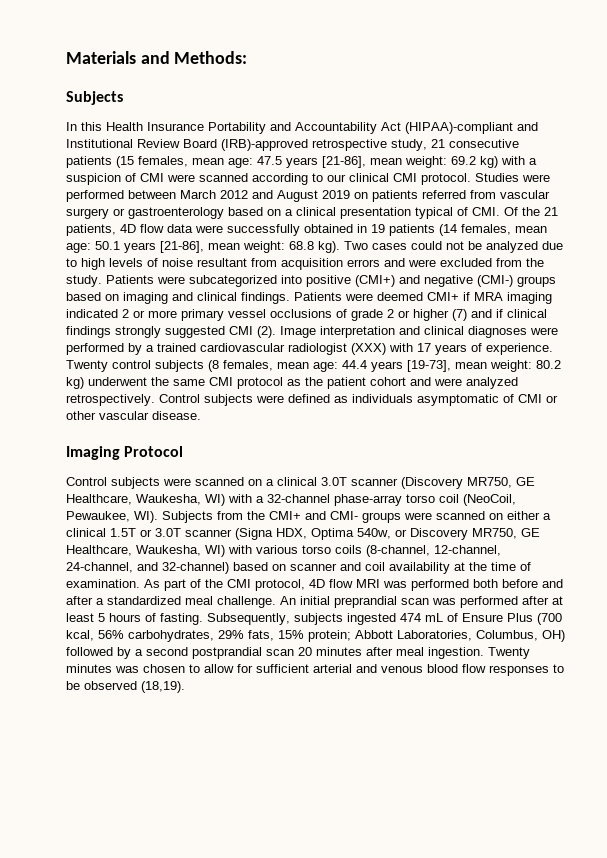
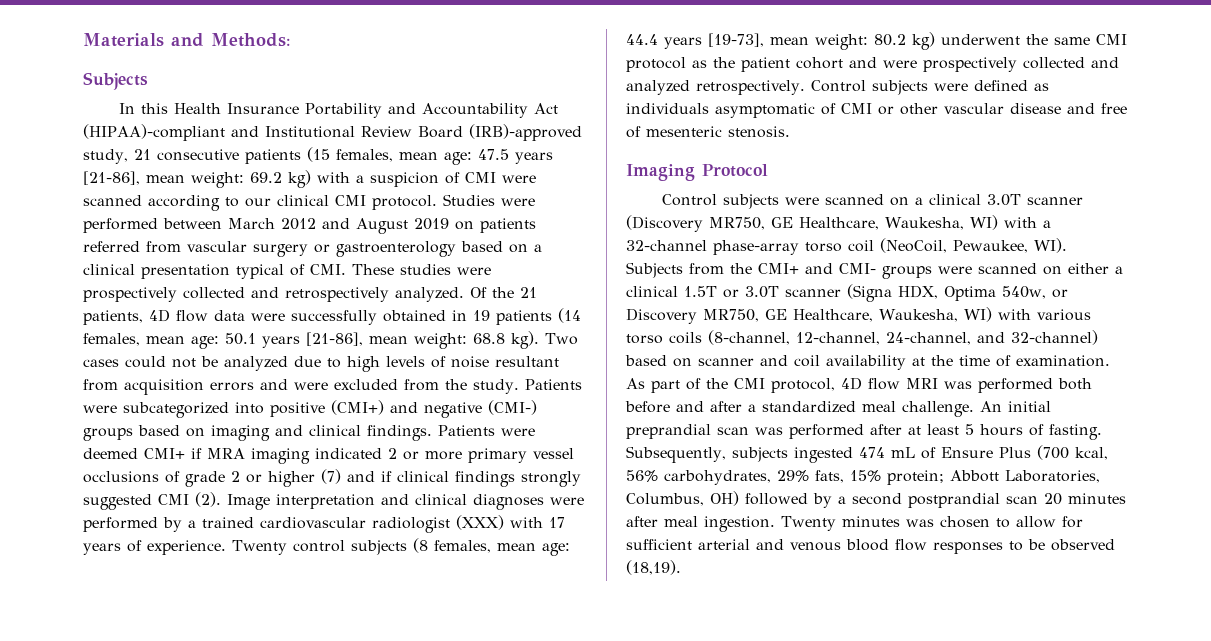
- In this Health Insurance Portability and Accountability Act (HIPAA)-compliant and Institutional Review Board (IRB)-approved retrospective study, 21 consecutive patients (15 females, mean age: 47.5 years [21-86], mean weight: 69.2 kg) with a suspicion of CMI were scanned according to our clinical CMI protocol.
+ In this Health Insurance Portability and Accountability Act (HIPAA)-compliant and Institutional Review Board (IRB)-approved study, 21 consecutive patients (15 females, mean age: 47.5 years [21-86], mean weight: 69.2 kg) with a suspicion of CMI were scanned according to our clinical CMI protocol.
- Studies were performed between March 2012 and August 2019 on patients referred from vascular surgery or gastroenterology based on a clinical presentation typical of CMI. Of the 21 patients, 4D flow data were successfully obtained in 19 patients (14 females, mean age: 50.1 years [21-86], mean weight: 68.8 kg).
+ Studies were performed between March 2012 and August 2019 on patients referred from vascular surgery or gastroenterology based on a clinical presentation typical of CMI. These studies were prospectively collected and retrospectively analyzed. Of the 21 patients, 4D flow data were successfully obtained in 19 patients (14 females, mean age: 50.1 years [21-86], mean weight: 68.8 kg).
- Twenty control subjects (8 females, mean age: 44.4 years [19-73], mean weight: 80.2 kg) underwent the same CMI protocol as the patient cohort and were analyzed retrospectively.
+ Twenty control subjects (8 females, mean age: 44.4 years [19-73], mean weight: 80.2 kg) underwent the same CMI protocol as the patient cohort and were prospectively collected and analyzed retrospectively.
- Control subjects were defined as individuals asymptomatic of CMI or other vascular disease.
+ Control subjects were defined as individuals asymptomatic of CMI or other vascular disease and free of mesenteric stenosis.

